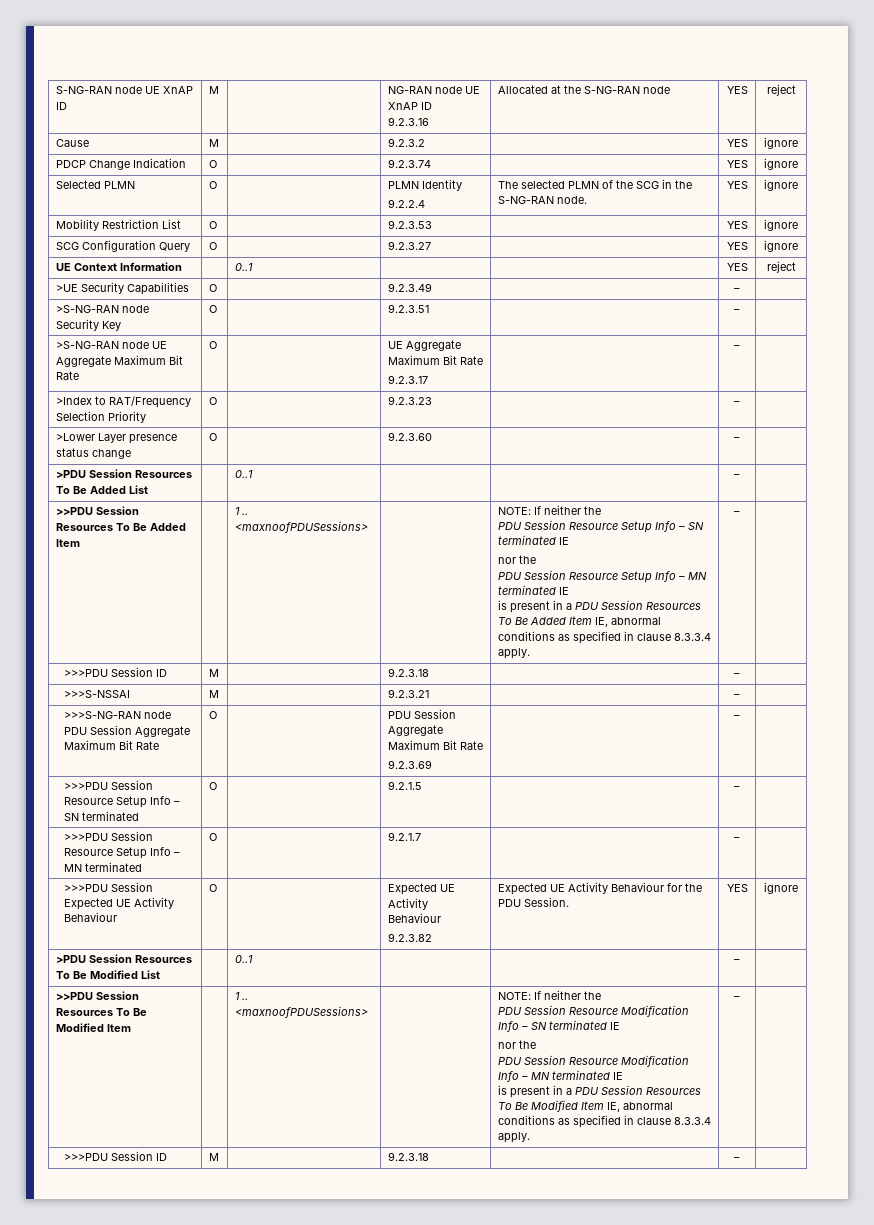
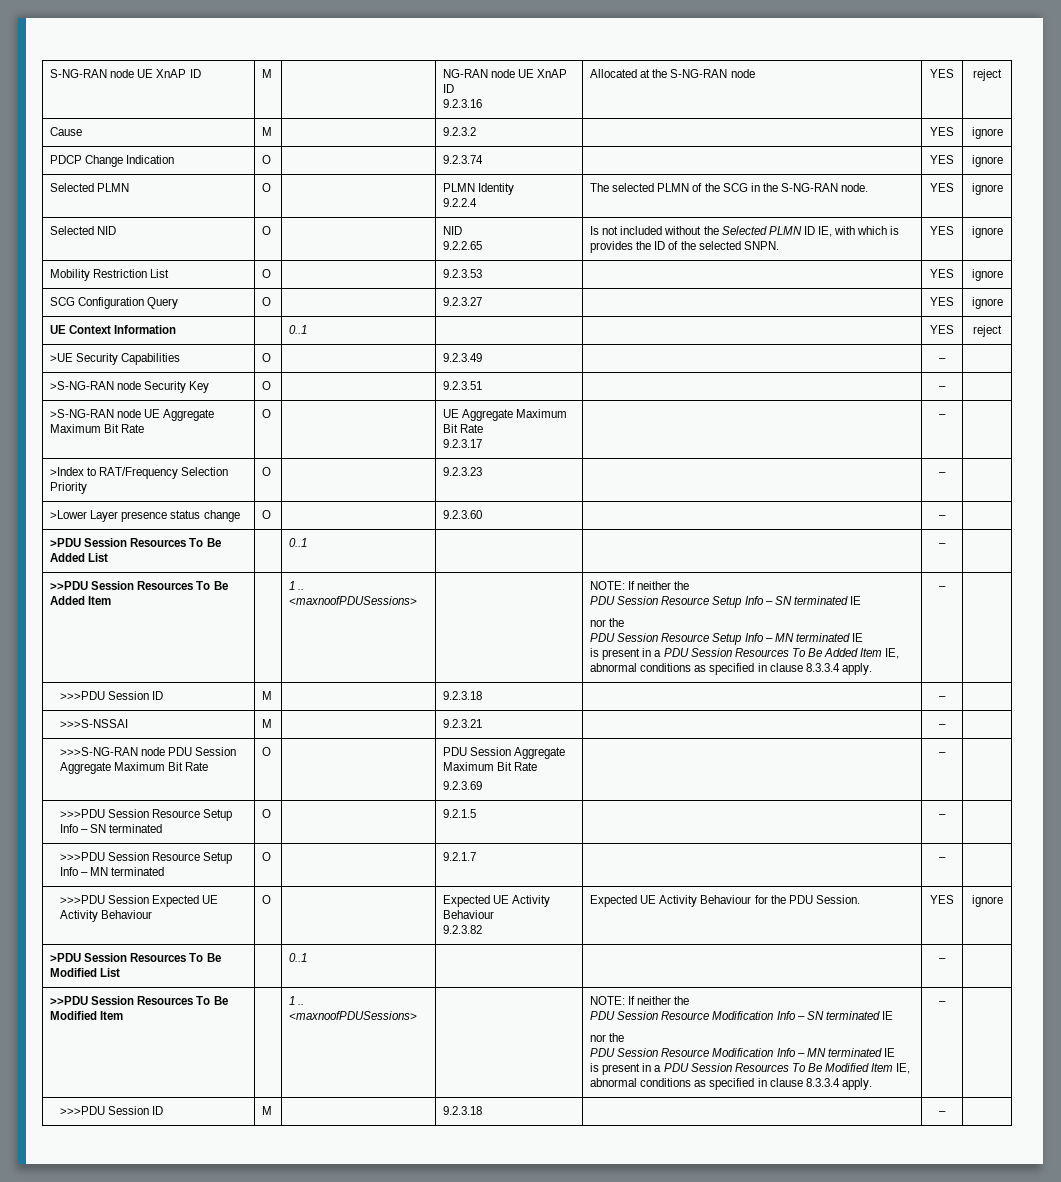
+ Selected NID | O | | NID
+ 9.2.2.65 | Is not included without the Selected PLMN ID IE, with which is provides the ID of the selected SNPN. | YES | ignore

